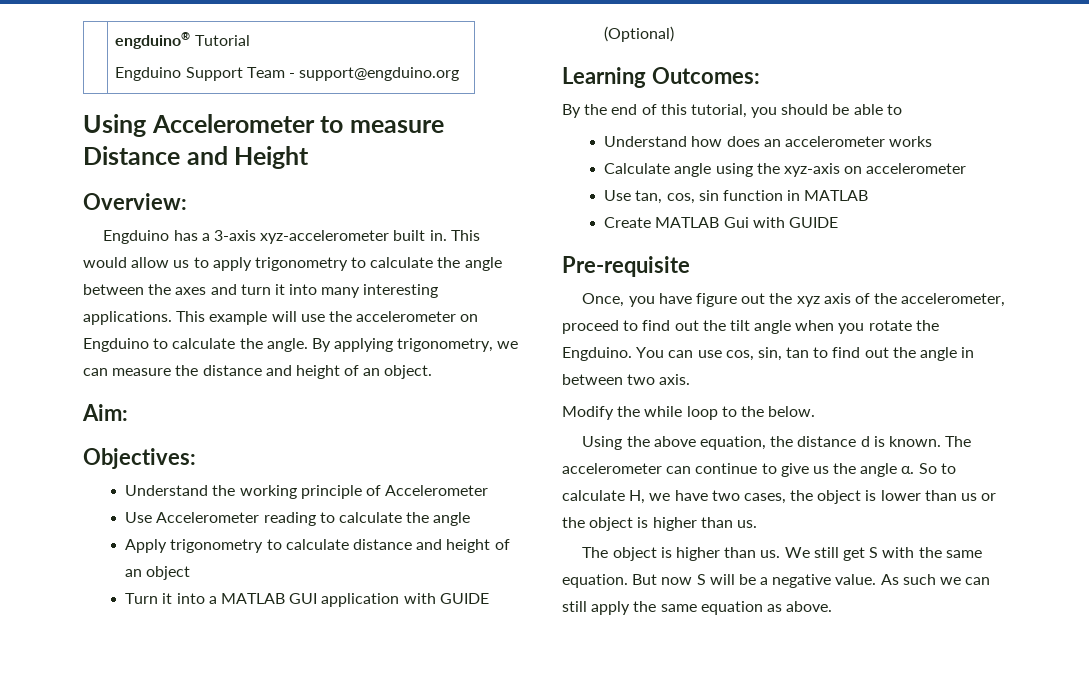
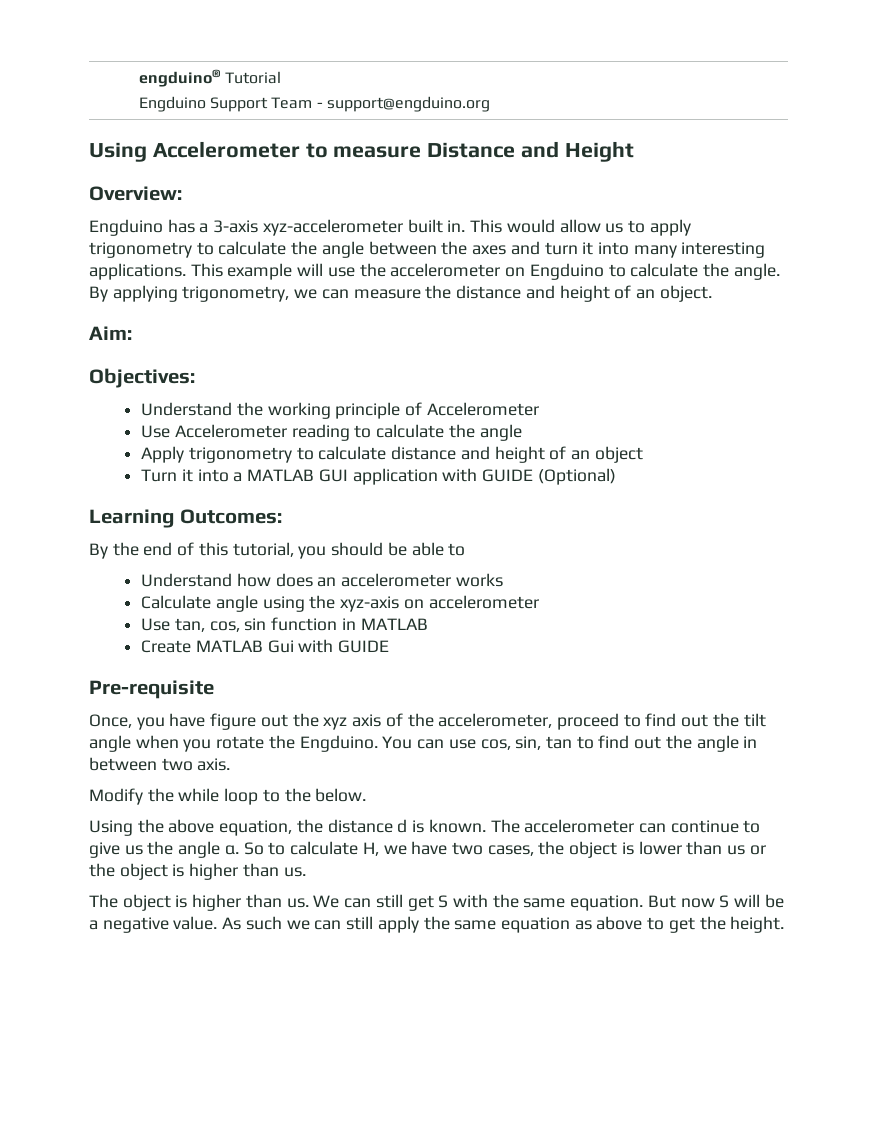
- We still get S with the same equation.
+ We can still get S with the same equation.
- As such we can still apply the same equation as above.
+ As such we can still apply the same equation as above to get the height.

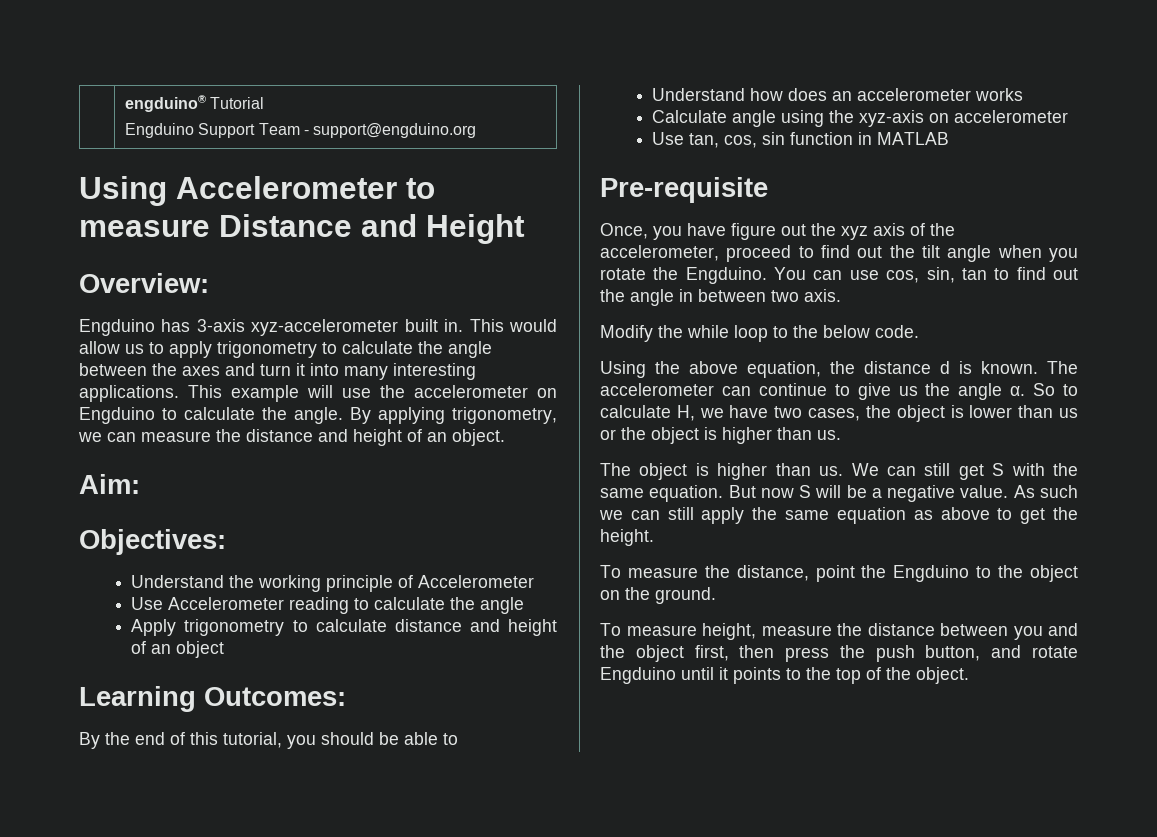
- Engduino has a 3-axis xyz-accelerometer built in.
+ Engduino has 3-axis xyz-accelerometer built in.
- Turn it into a MATLAB GUI application with GUIDE (Optional)
- Create MATLAB Gui with GUIDE
- Modify the while loop to the below.
+ Modify the while loop to the below code.
+ To measure the distance, point the Engduino to the object on the ground.
+ To measure height, measure the distance between you and the object first, then press the push button, and rotate Engduino until it points to the top of the object.

